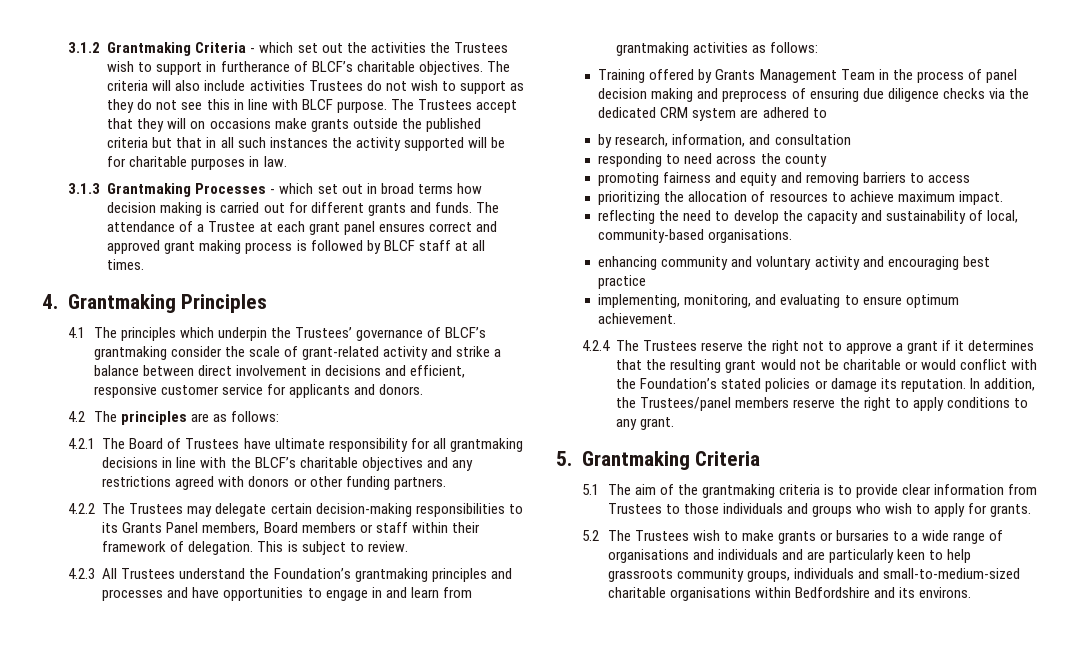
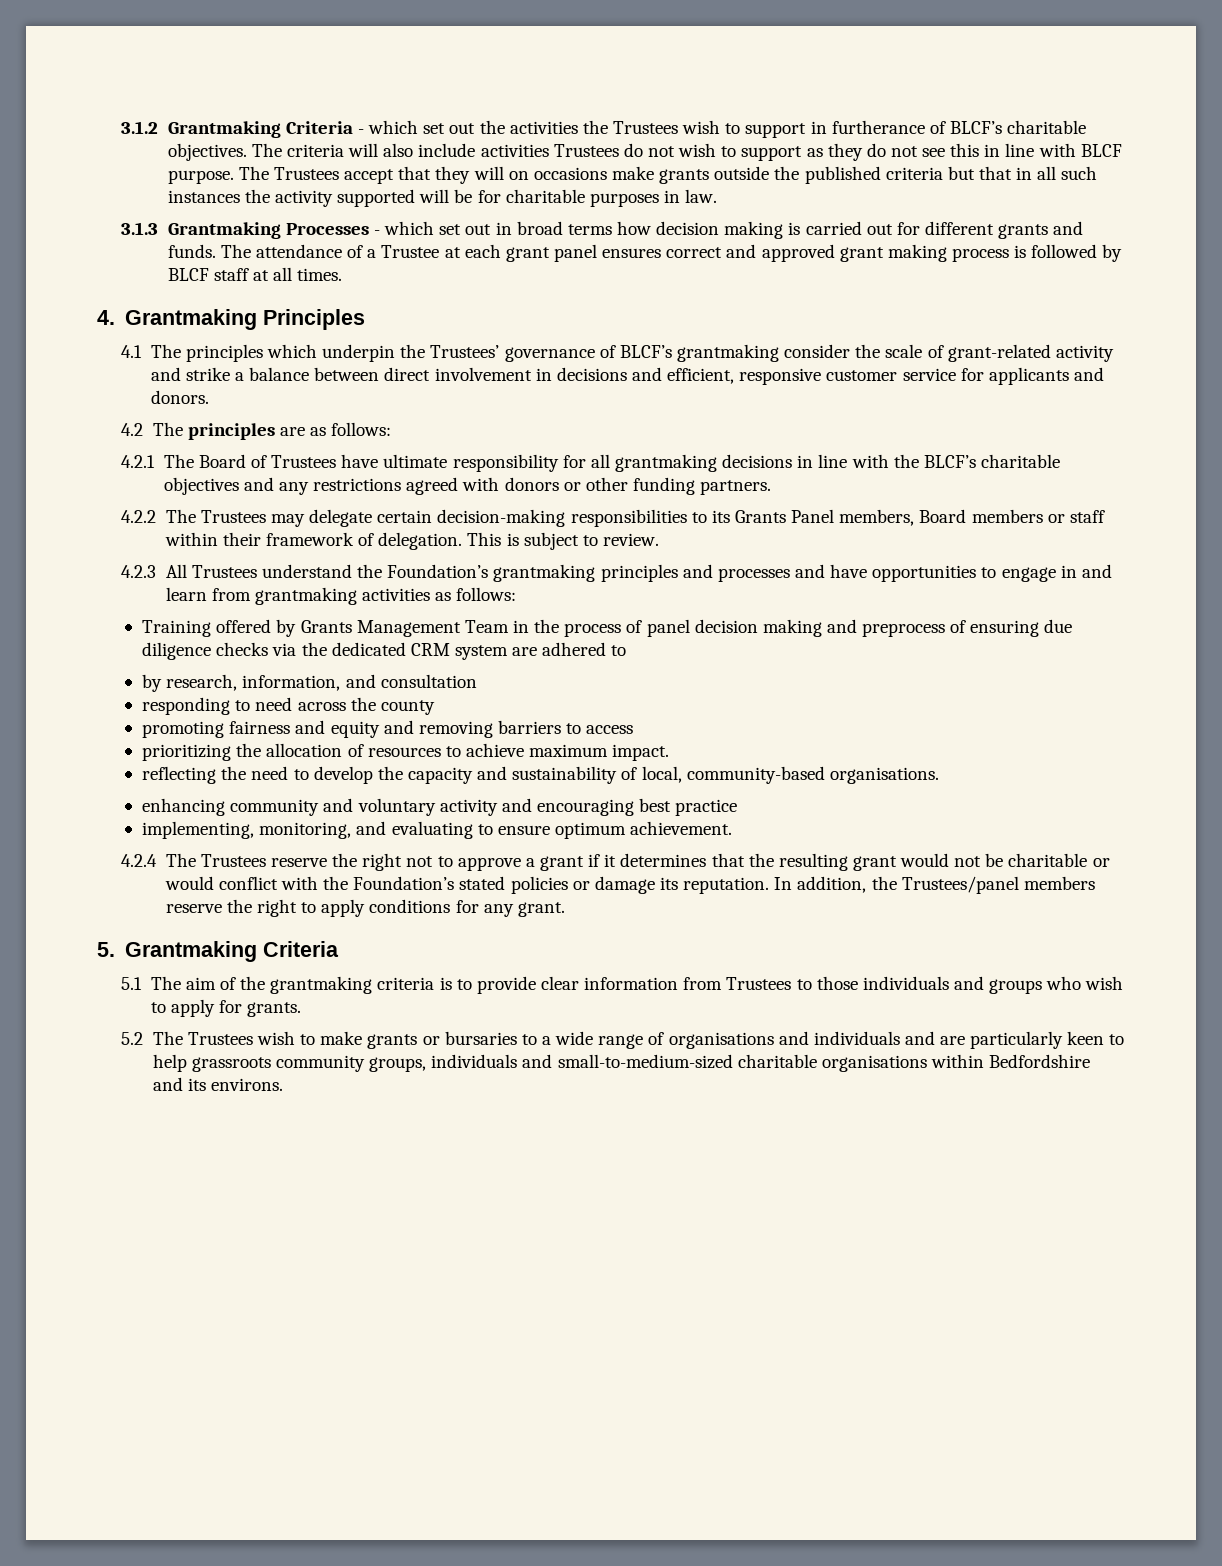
- In addition, the Trustees/panel members reserve the right to apply conditions to any grant.
+ In addition, the Trustees/panel members reserve the right to apply conditions for any grant.

